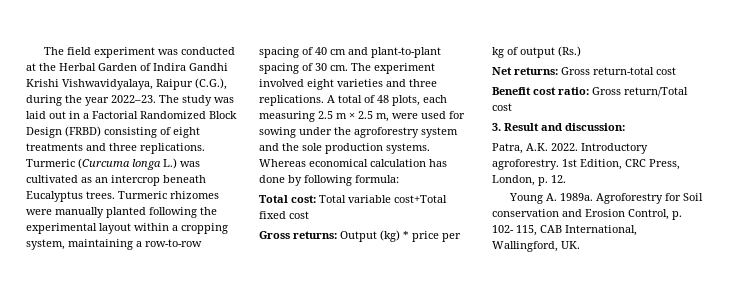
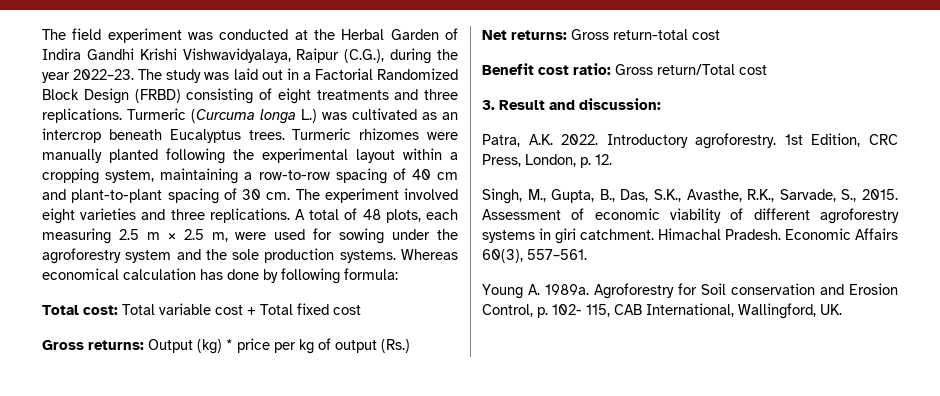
- Total cost: Total variable cost+Total fixed cost
+ Total cost: Total variable cost + Total fixed cost
+ Singh, M., Gupta, B., Das, S.K., Avasthe, R.K., Sarvade, S., 2015. Assessment of economic viability of different agroforestry systems in giri catchment. Himachal Pradesh. Economic Affairs 60(3), 557–561.

